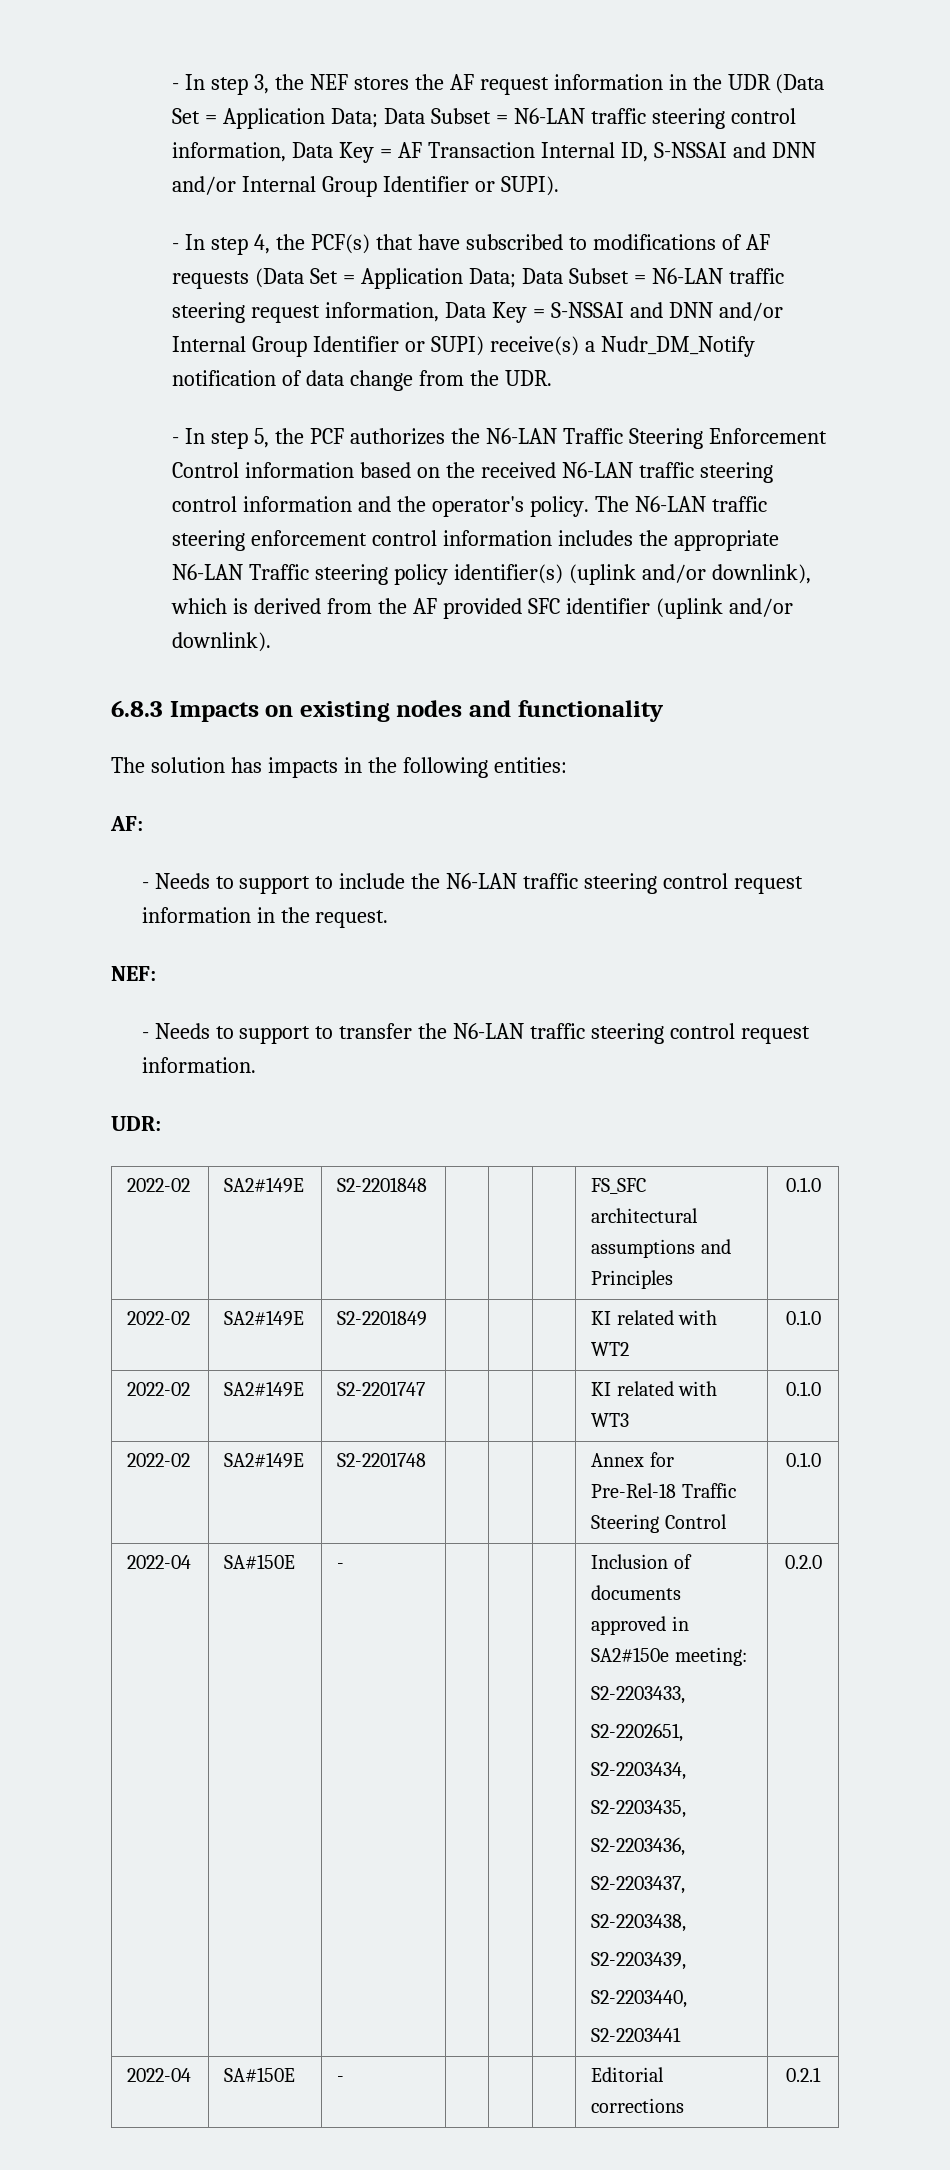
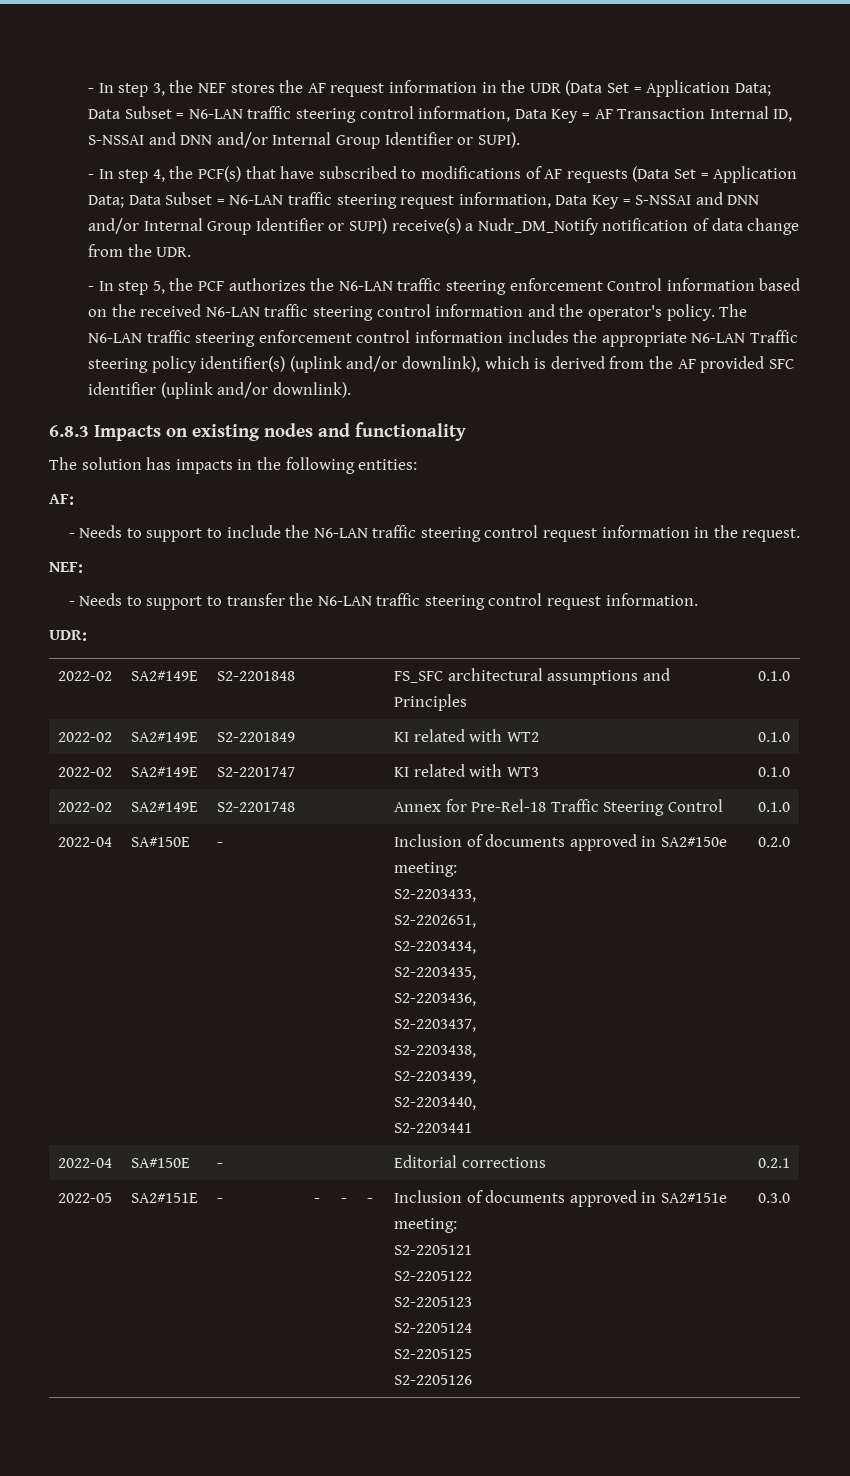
- - In step 5, the PCF authorizes the N6-LAN Traffic Steering Enforcement Control information based on the received N6-LAN traffic steering control information and the operator's policy.
+ - In step 5, the PCF authorizes the N6-LAN traffic steering enforcement Control information based on the received N6-LAN traffic steering control information and the operator's policy.
+ 2022-05 | SA2#151E | - | - | - | - | Inclusion of documents approved in SA2#151e meeting:
+ S2-2205121
+ S2-2205122
+ S2-2205123
+ S2-2205124
+ S2-2205125
+ S2-2205126 | 0.3.0

